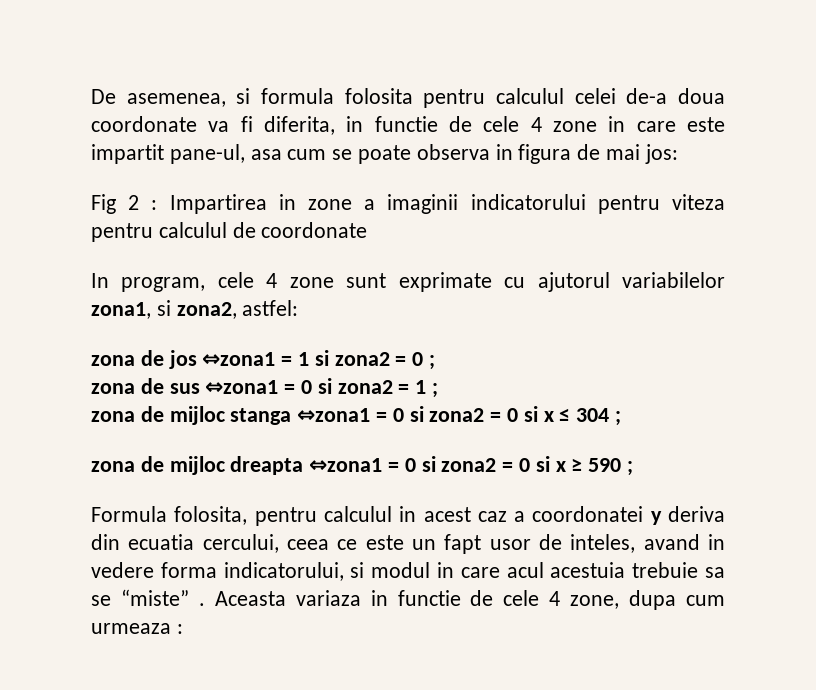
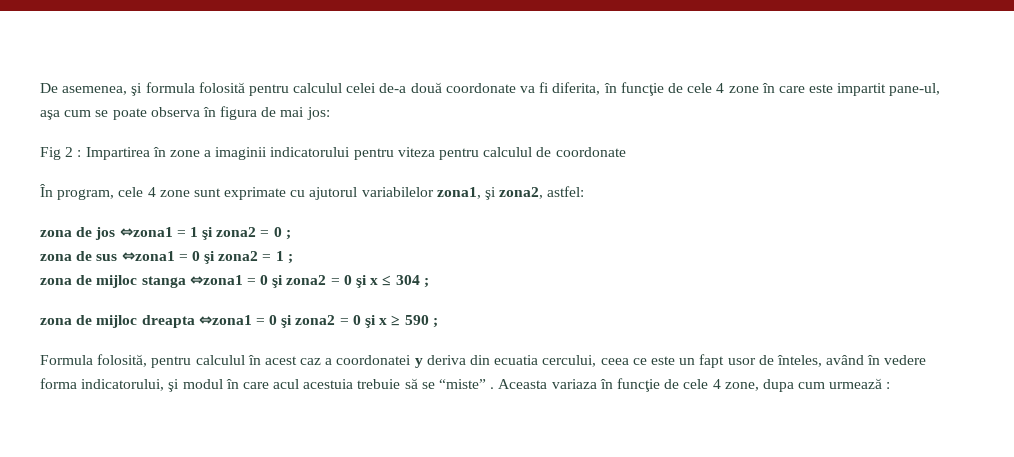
- De asemenea, si formula folosita pentru calculul celei de-a doua coordonate va fi diferita, in functie de cele 4 zone in care este impartit pane-ul, asa cum se poate observa in figura de mai jos:
+ De asemenea, şi formula folosită pentru calculul celei de-a două coordonate va fi diferita, în funcţie de cele 4 zone în care este impartit pane-ul, aşa cum se poate observa în figura de mai jos:
- Fig 2 : Impartirea in zone a imaginii indicatorului pentru viteza pentru calculul de coordonate
+ Fig 2 : Impartirea în zone a imaginii indicatorului pentru viteza pentru calculul de coordonate
- In program, cele 4 zone sunt exprimate cu ajutorul variabilelor zona1, si zona2, astfel:
+ În program, cele 4 zone sunt exprimate cu ajutorul variabilelor zona1, şi zona2, astfel:
- zona de jos ⇔zona1 = 1 si zona2 = 0 ;
+ zona de jos ⇔zona1 = 1 şi zona2 = 0 ;
- zona de sus ⇔zona1 = 0 si zona2 = 1 ;
+ zona de sus ⇔zona1 = 0 şi zona2 = 1 ;
- zona de mijloc stanga ⇔zona1 = 0 si zona2 = 0 si x ≤ 304 ;
+ zona de mijloc stanga ⇔zona1 = 0 şi zona2 = 0 şi x ≤ 304 ;
- zona de mijloc dreapta ⇔zona1 = 0 si zona2 = 0 si x ≥ 590 ;
+ zona de mijloc dreapta ⇔zona1 = 0 şi zona2 = 0 şi x ≥ 590 ;
- Formula folosita, pentru calculul in acest caz a coordonatei y deriva din ecuatia cercului, ceea ce este un fapt usor de inteles, avand in vedere forma indicatorului, si modul in care acul acestuia trebuie sa se “miste” .
+ Formula folosită, pentru calculul în acest caz a coordonatei y deriva din ecuatia cercului, ceea ce este un fapt usor de înteles, având în vedere forma indicatorului, şi modul în care acul acestuia trebuie să se “miste” .
- Aceasta variaza in functie de cele 4 zone, dupa cum urmeaza :
+ Aceasta variaza în funcţie de cele 4 zone, dupa cum urmează :

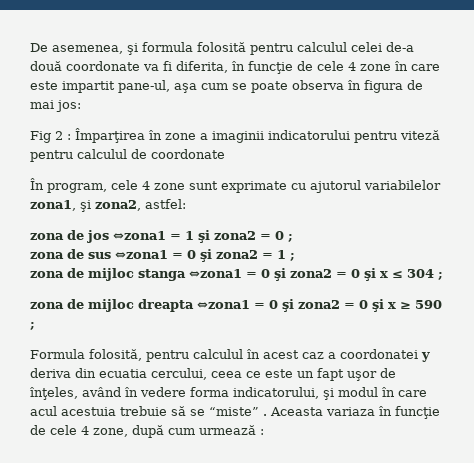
- Fig 2 : Impartirea în zone a imaginii indicatorului pentru viteza pentru calculul de coordonate
+ Fig 2 : Împarţirea în zone a imaginii indicatorului pentru viteză pentru calculul de coordonate
- Formula folosită, pentru calculul în acest caz a coordonatei y deriva din ecuatia cercului, ceea ce este un fapt usor de înteles, având în vedere forma indicatorului, şi modul în care acul acestuia trebuie să se “miste” .
+ Formula folosită, pentru calculul în acest caz a coordonatei y deriva din ecuatia cercului, ceea ce este un fapt uşor de înţeles, având în vedere forma indicatorului, şi modul în care acul acestuia trebuie să se “miste” .
- Aceasta variaza în funcţie de cele 4 zone, dupa cum urmează :
+ Aceasta variaza în funcţie de cele 4 zone, după cum urmează :

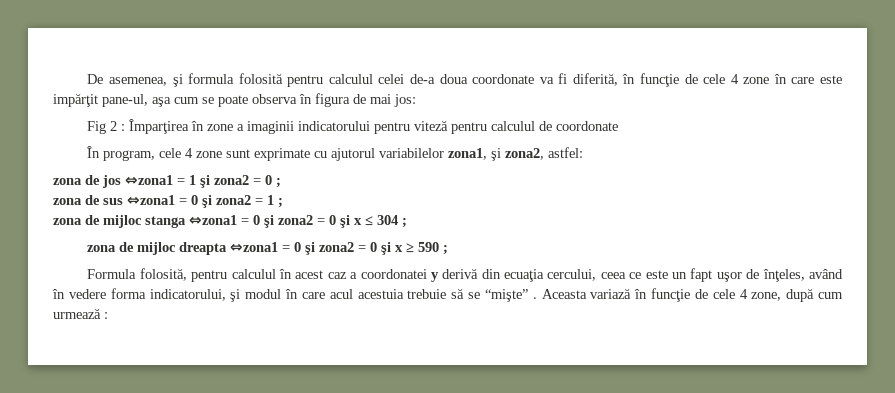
- De asemenea, şi formula folosită pentru calculul celei de-a două coordonate va fi diferita, în funcţie de cele 4 zone în care este impartit pane-ul, aşa cum se poate observa în figura de mai jos:
+ De asemenea, şi formula folosită pentru calculul celei de-a doua coordonate va fi diferită, în funcţie de cele 4 zone în care este impărţit pane-ul, aşa cum se poate observa în figura de mai jos:
- Formula folosită, pentru calculul în acest caz a coordonatei y deriva din ecuatia cercului, ceea ce este un fapt uşor de înţeles, având în vedere forma indicatorului, şi modul în care acul acestuia trebuie să se “miste” .
+ Formula folosită, pentru calculul în acest caz a coordonatei y derivă din ecuaţia cercului, ceea ce este un fapt uşor de înţeles, având în vedere forma indicatorului, şi modul în care acul acestuia trebuie să se “mişte” .
- Aceasta variaza în funcţie de cele 4 zone, după cum urmează :
+ Aceasta variază în funcţie de cele 4 zone, după cum urmează :

